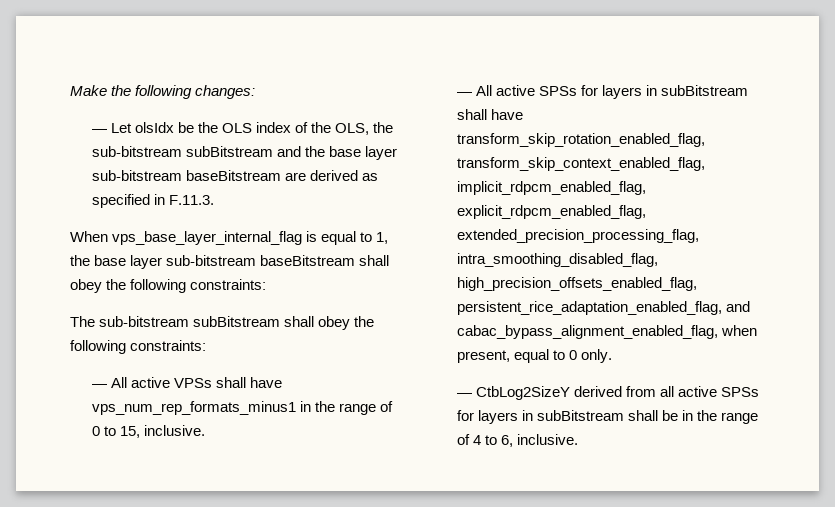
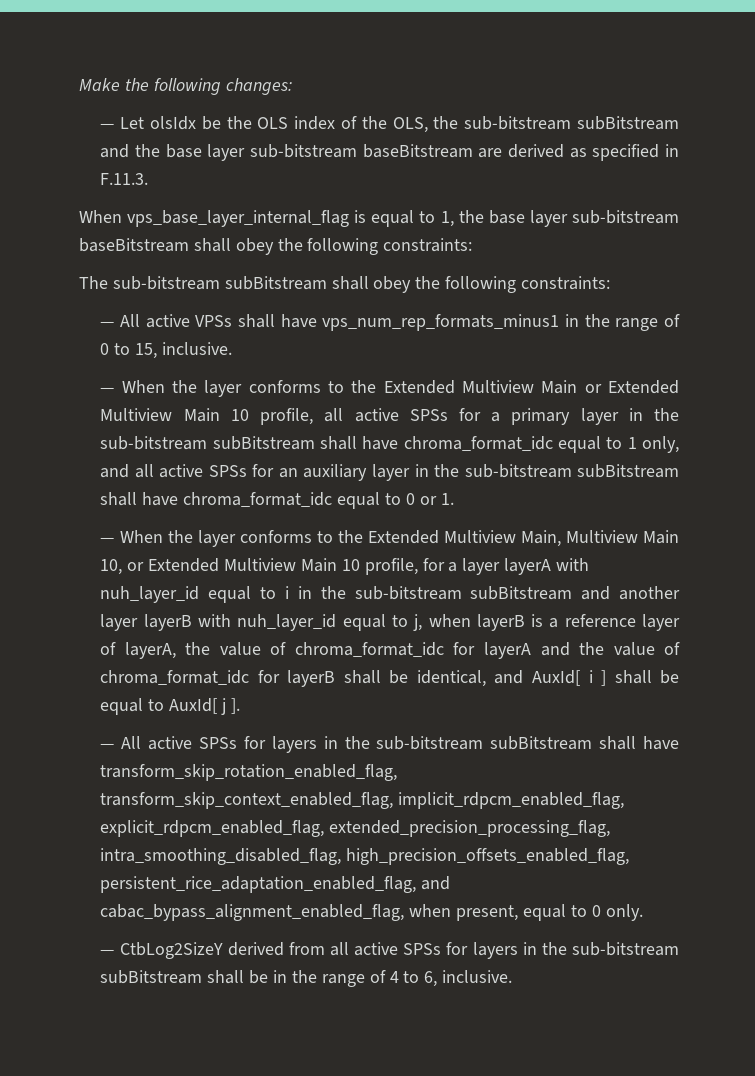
+ — When the layer conforms to the Extended Multiview Main or Extended Multiview Main 10 profile, all active SPSs for a primary layer in the sub-bitstream subBitstream shall have chroma_format_idc equal to 1 only, and all active SPSs for an auxiliary layer in the sub-bitstream subBitstream shall have chroma_format_idc equal to 0 or 1.
+ — When the layer conforms to the Extended Multiview Main, Multiview Main 10, or Extended Multiview Main 10 profile, for a layer layerA with nuh_layer_id equal to i in the sub-bitstream subBitstream and another layer layerB with nuh_layer_id equal to j, when layerB is a reference layer of layerA, the value of chroma_format_idc for layerA and the value of chroma_format_idc for layerB shall be identical, and AuxId[ i ] shall be equal to AuxId[ j ].
- — All active SPSs for layers in subBitstream shall have transform_skip_rotation_enabled_flag, transform_skip_context_enabled_flag, implicit_rdpcm_enabled_flag, explicit_rdpcm_enabled_flag, extended_precision_processing_flag, intra_smoothing_disabled_flag, high_precision_offsets_enabled_flag, persistent_rice_adaptation_enabled_flag, and cabac_bypass_alignment_enabled_flag, when present, equal to 0 only.
+ — All active SPSs for layers in the sub-bitstream subBitstream shall have transform_skip_rotation_enabled_flag, transform_skip_context_enabled_flag, implicit_rdpcm_enabled_flag, explicit_rdpcm_enabled_flag, extended_precision_processing_flag, intra_smoothing_disabled_flag, high_precision_offsets_enabled_flag, persistent_rice_adaptation_enabled_flag, and cabac_bypass_alignment_enabled_flag, when present, equal to 0 only.
- — CtbLog2SizeY derived from all active SPSs for layers in subBitstream shall be in the range of 4 to 6, inclusive.
+ — CtbLog2SizeY derived from all active SPSs for layers in the sub-bitstream subBitstream shall be in the range of 4 to 6, inclusive.

